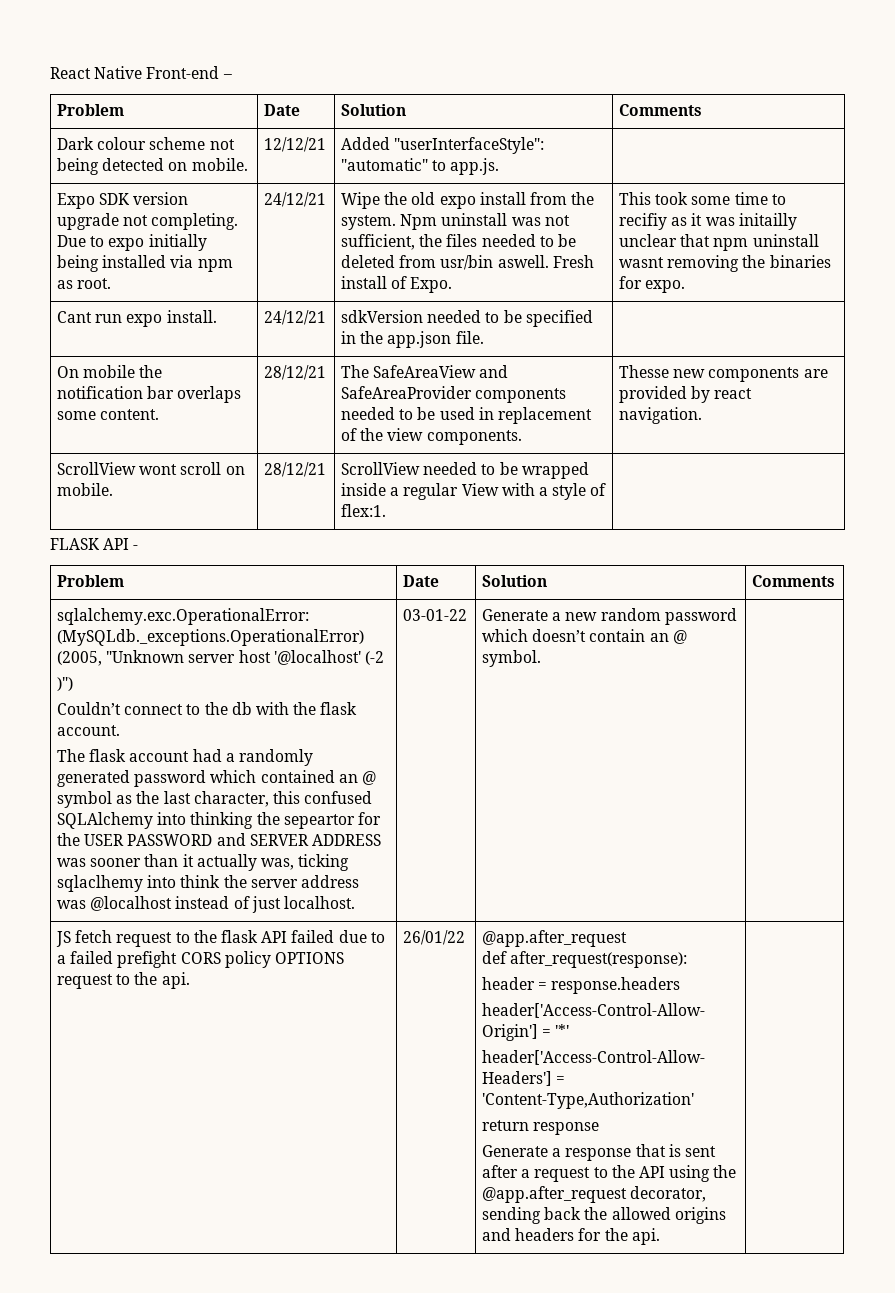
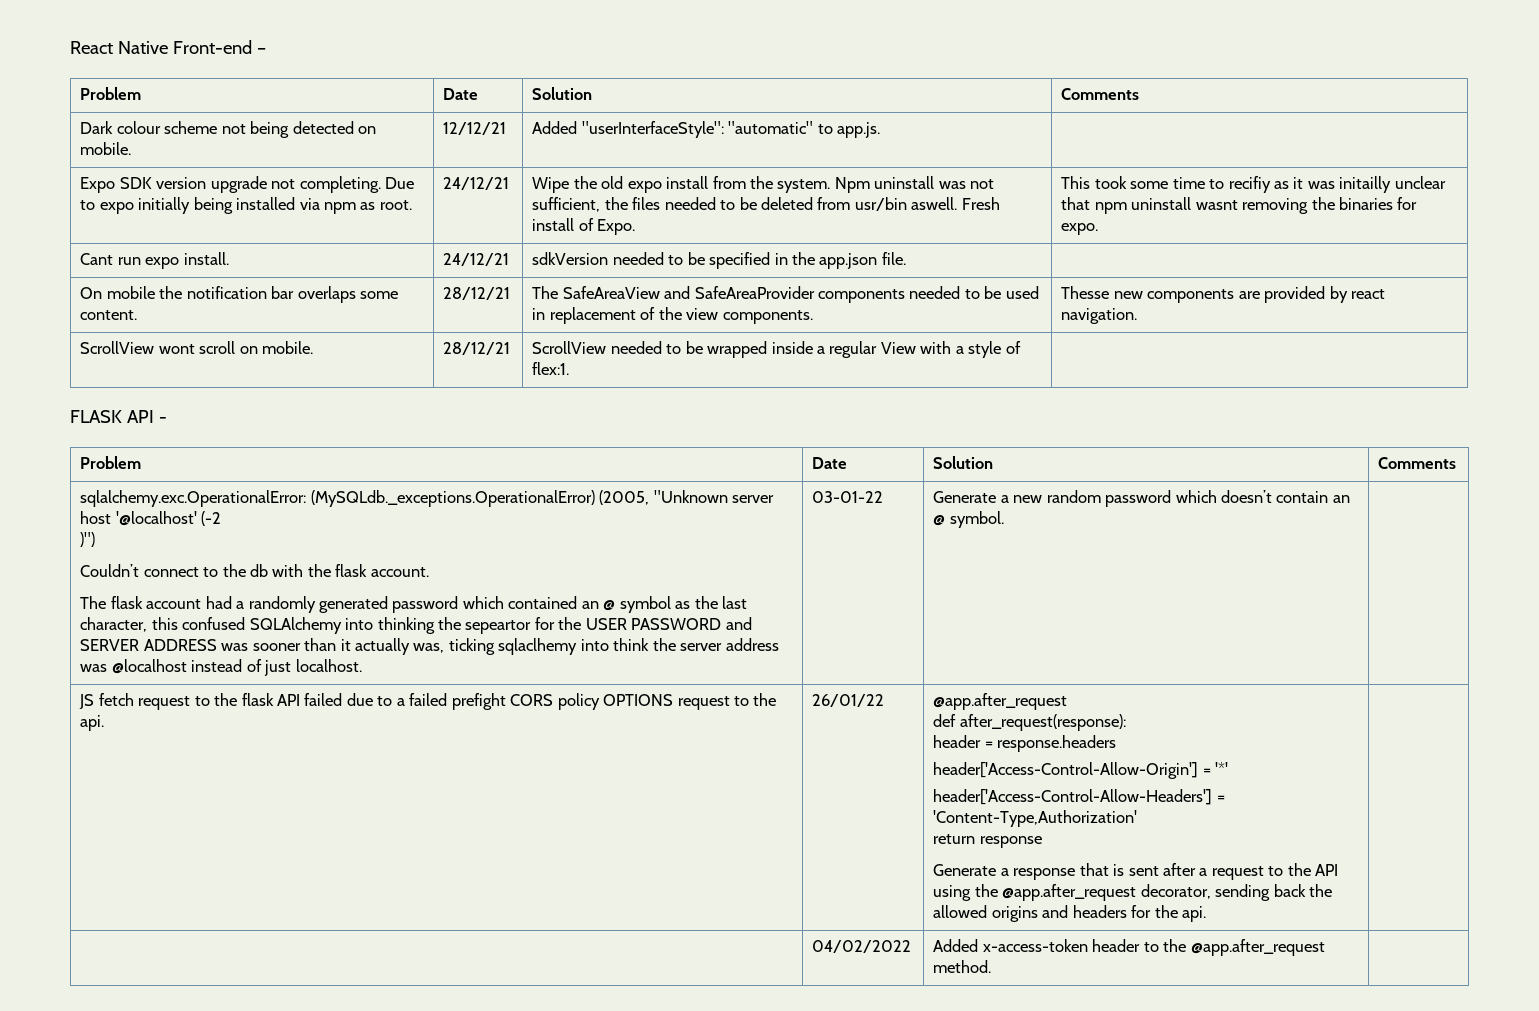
+ | 04/02/2022 | Added x-access-token header to the @app.after_request method. |

